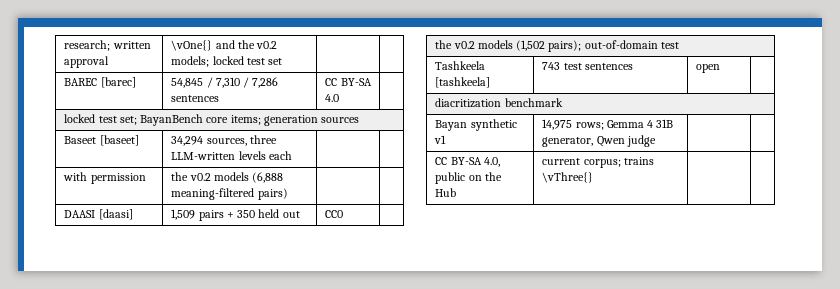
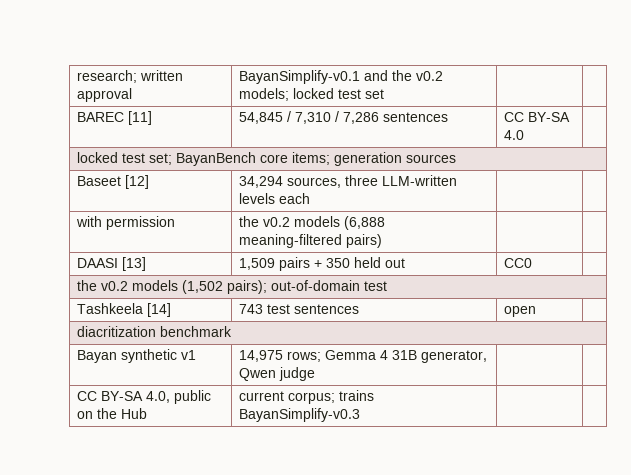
- research; written approval | \vOne{} and the v0.2 models; locked test set | |
+ research; written approval | BayanSimplify-v0.1 and the v0.2 models; locked test set | |
- BAREC [barec] | 54,845 / 7,310 / 7,286 sentences | CC BY-SA 4.0 |
+ BAREC [11] | 54,845 / 7,310 / 7,286 sentences | CC BY-SA 4.0 |
- Baseet [baseet] | 34,294 sources, three LLM-written levels each | |
+ Baseet [12] | 34,294 sources, three LLM-written levels each | |
- DAASI [daasi] | 1,509 pairs + 350 held out | CC0 |
+ DAASI [13] | 1,509 pairs + 350 held out | CC0 |
- Tashkeela [tashkeela] | 743 test sentences | open |
+ Tashkeela [14] | 743 test sentences | open |
- CC BY-SA 4.0, public on the Hub | current corpus; trains \vThree{} | |
+ CC BY-SA 4.0, public on the Hub | current corpus; trains BayanSimplify-v0.3 | |

